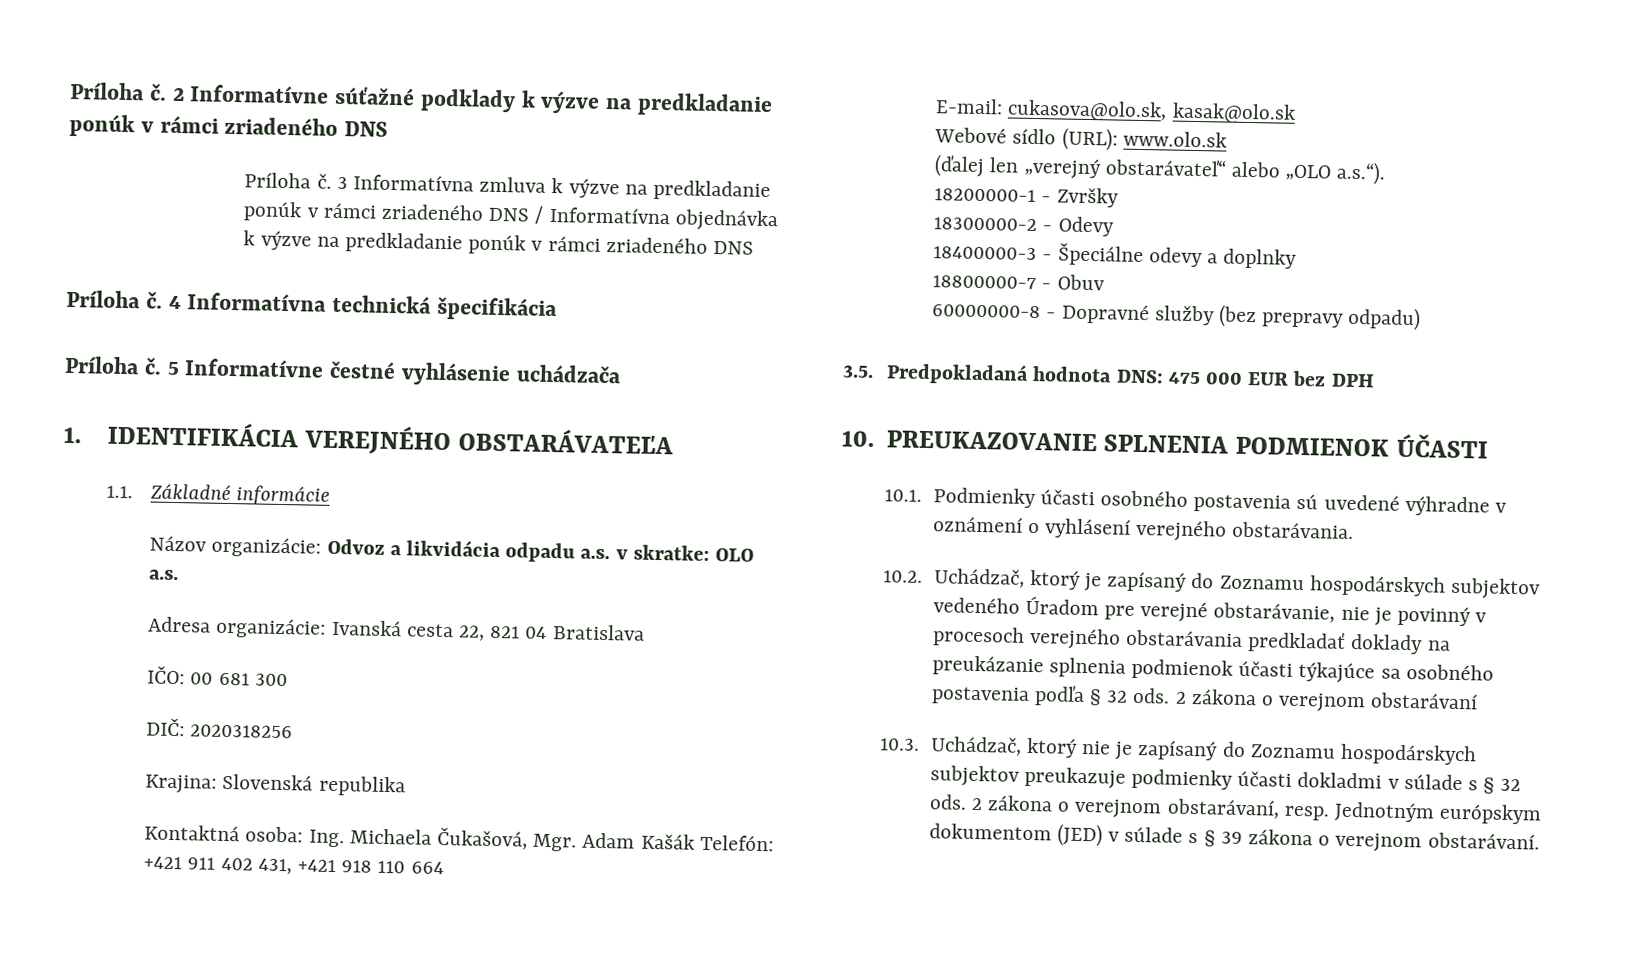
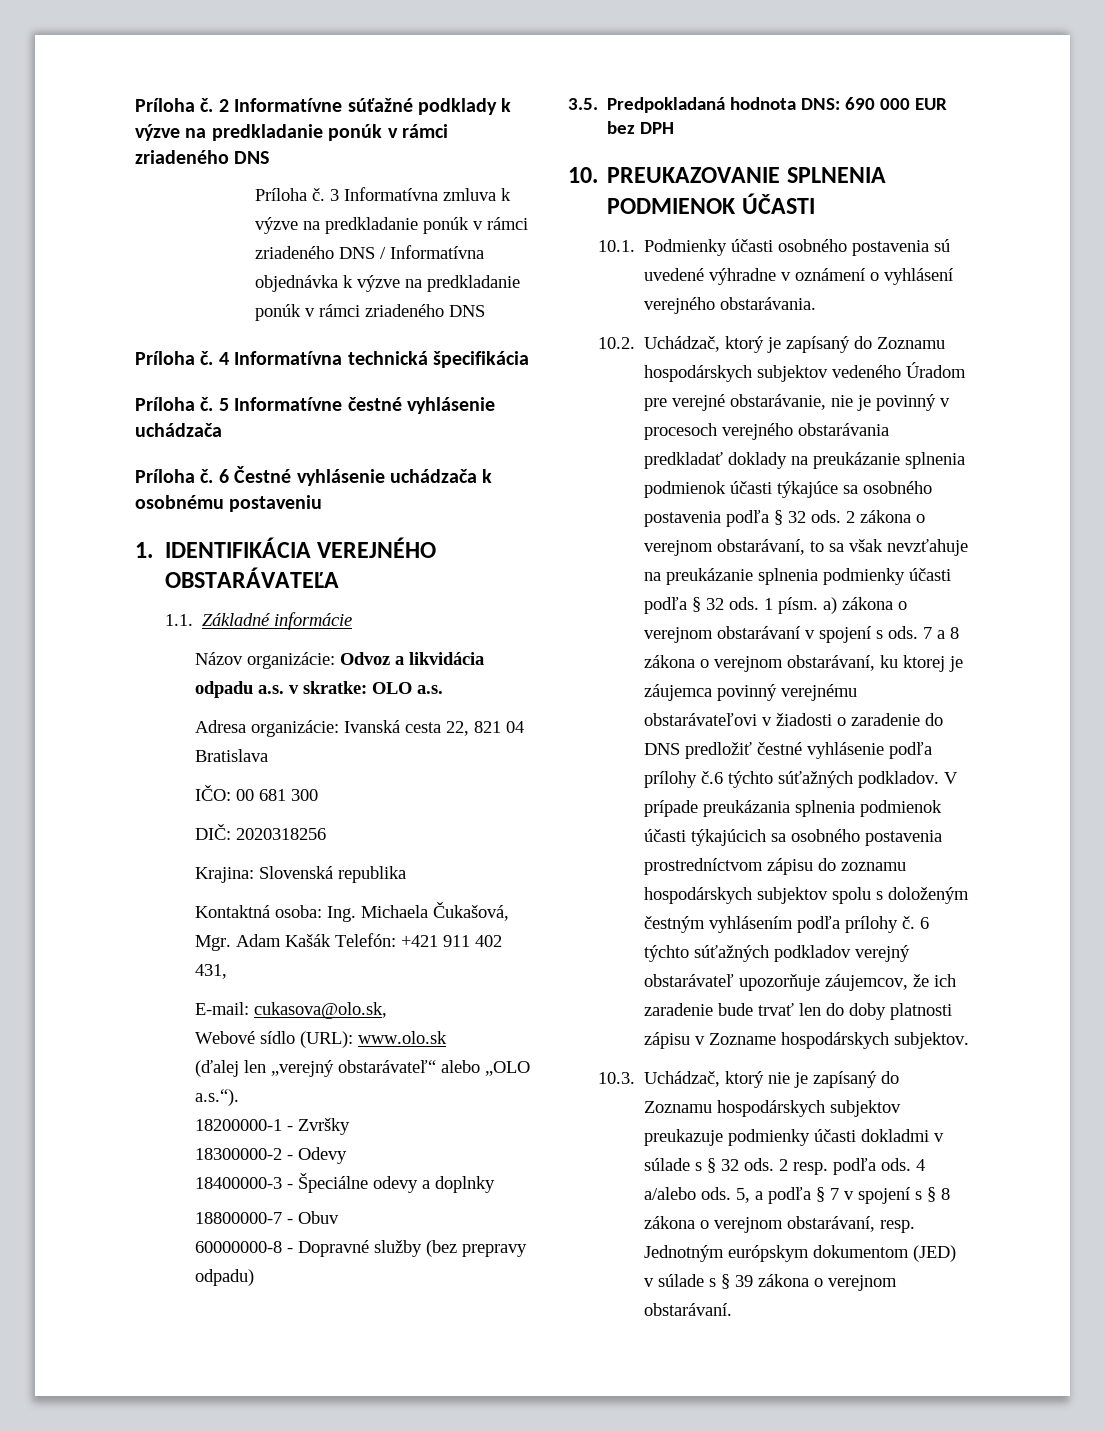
+ Príloha č. 6 Čestné vyhlásenie uchádzača k osobnému postaveniu
- Kontaktná osoba: Ing. Michaela Čukašová, Mgr. Adam Kašák Telefón: +421 911 402 431, +421 918 110 664
+ Kontaktná osoba: Ing. Michaela Čukašová, Mgr. Adam Kašák Telefón: +421 911 402 431,
- E-mail: cukasova@olo.sk, kasak@olo.sk
+ E-mail: cukasova@olo.sk,
- 3.5. Predpokladaná hodnota DNS: 475 000 EUR bez DPH
+ 3.5. Predpokladaná hodnota DNS: 690 000 EUR bez DPH
- 2 zákona o verejnom obstarávaní
+ 2 zákona o verejnom obstarávaní, to sa však nevzťahuje na preukázanie splnenia podmienky účasti podľa § 32 ods. 1 písm. a) zákona o verejnom obstarávaní v spojení s ods. 7 a 8 zákona o verejnom obstarávaní, ku ktorej je záujemca povinný verejnému obstarávateľovi v žiadosti o zaradenie do DNS predložiť čestné vyhlásenie podľa prílohy č.6 týchto súťažných podkladov. V prípade preukázania splnenia podmienok účasti týkajúcich sa osobného postavenia prostredníctvom zápisu do zoznamu hospodárskych subjektov spolu s doloženým čestným vyhlásením podľa prílohy č. 6 týchto súťažných podkladov verejný obstarávateľ upozorňuje záujemcov, že ich zaradenie bude trvať len do doby platnosti zápisu v Zozname hospodárskych subjektov.
- 2 zákona o verejnom obstarávaní, resp. Jednotným európskym dokumentom (JED) v súlade s § 39 zákona o verejnom obstarávaní.
+ 2 resp. podľa ods. 4 a/alebo ods. 5, a podľa § 7 v spojení s § 8 zákona o verejnom obstarávaní, resp. Jednotným európskym dokumentom (JED) v súlade s § 39 zákona o verejnom obstarávaní.

